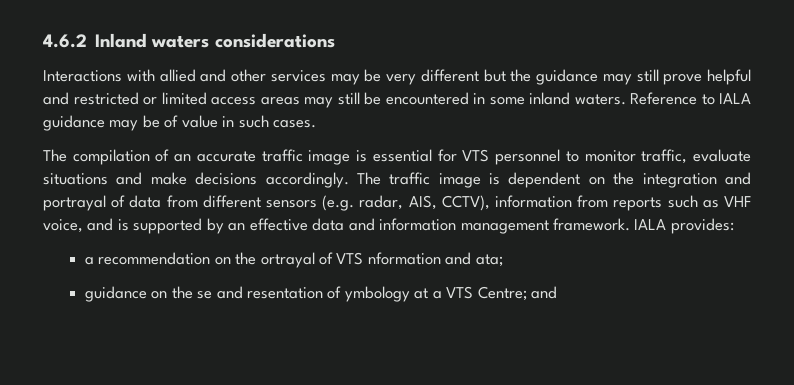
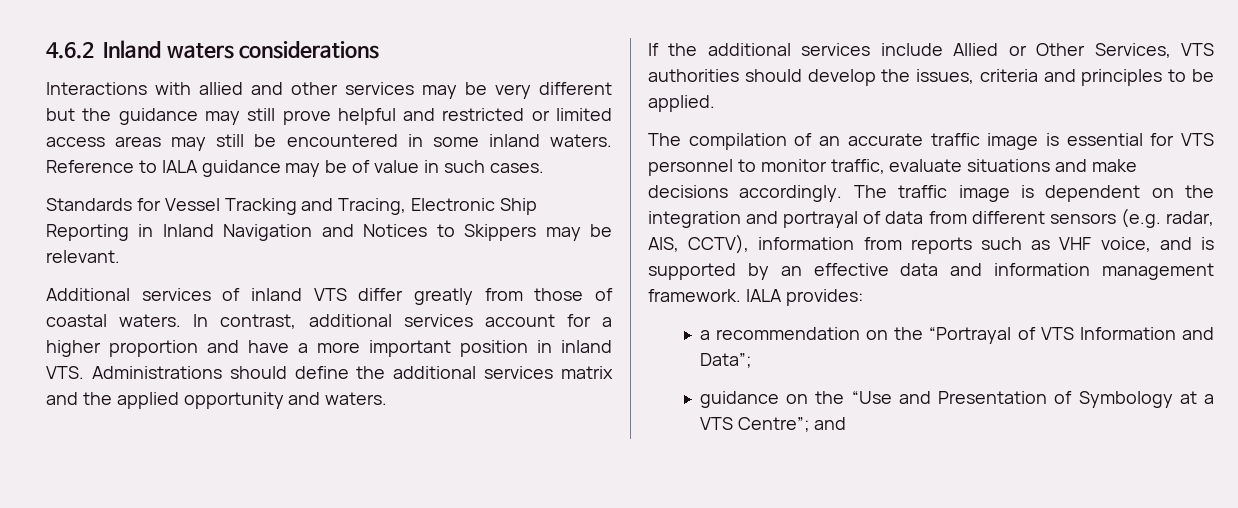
+ Standards for Vessel Tracking and Tracing, Electronic Ship Reporting in Inland Navigation and Notices to Skippers may be relevant.
+ Additional services of inland VTS differ greatly from those of coastal waters. In contrast, additional services account for a higher proportion and have a more important position in inland VTS. Administrations should define the additional services matrix and the applied opportunity and waters.
+ If the additional services include Allied or Other Services, VTS authorities should develop the issues, criteria and principles to be applied.
- a recommendation on the ortrayal of VTS nformation and ata;
+ a recommendation on the “Portrayal of VTS Information and Data”;
- guidance on the se and resentation of ymbology at a VTS Centre; and
+ guidance on the “Use and Presentation of Symbology at a VTS Centre”; and

